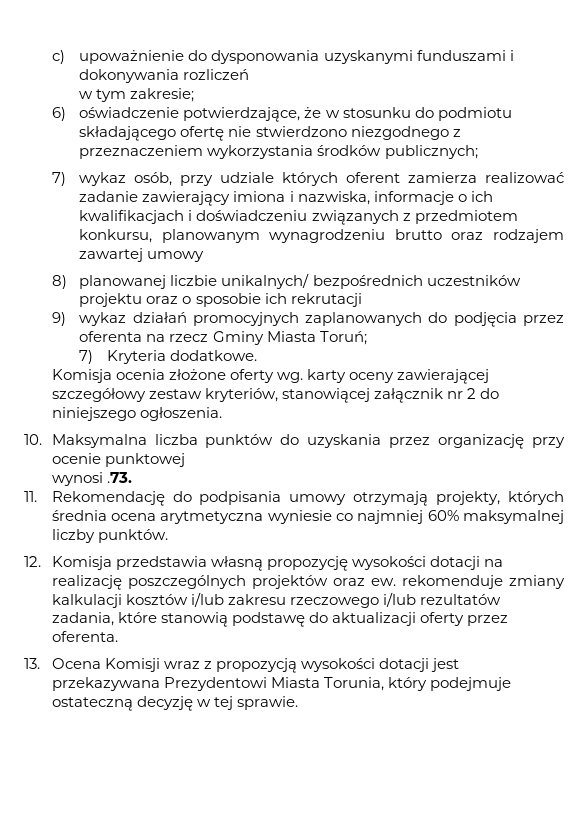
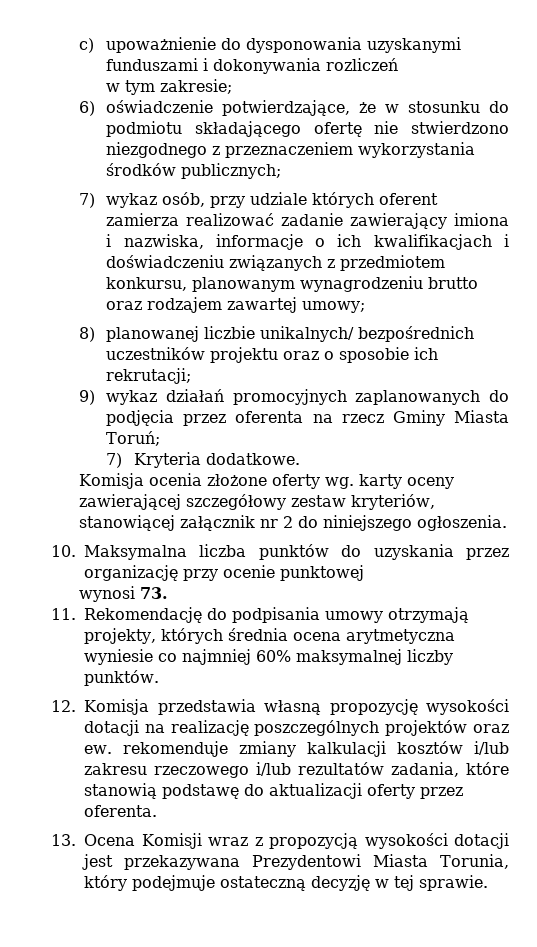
- 7) wykaz osób, przy udziale których oferent zamierza realizować zadanie zawierający imiona i nazwiska, informacje o ich kwalifikacjach i doświadczeniu związanych z przedmiotem konkursu, planowanym wynagrodzeniu brutto oraz rodzajem zawartej umowy
+ 7) wykaz osób, przy udziale których oferent zamierza realizować zadanie zawierający imiona i nazwiska, informacje o ich kwalifikacjach i doświadczeniu związanych z przedmiotem konkursu, planowanym wynagrodzeniu brutto oraz rodzajem zawartej umowy;
- 8) planowanej liczbie unikalnych/ bezpośrednich uczestników projektu oraz o sposobie ich rekrutacji
+ 8) planowanej liczbie unikalnych/ bezpośrednich uczestników projektu oraz o sposobie ich rekrutacji;
- wynosi .73.
+ wynosi 73.

